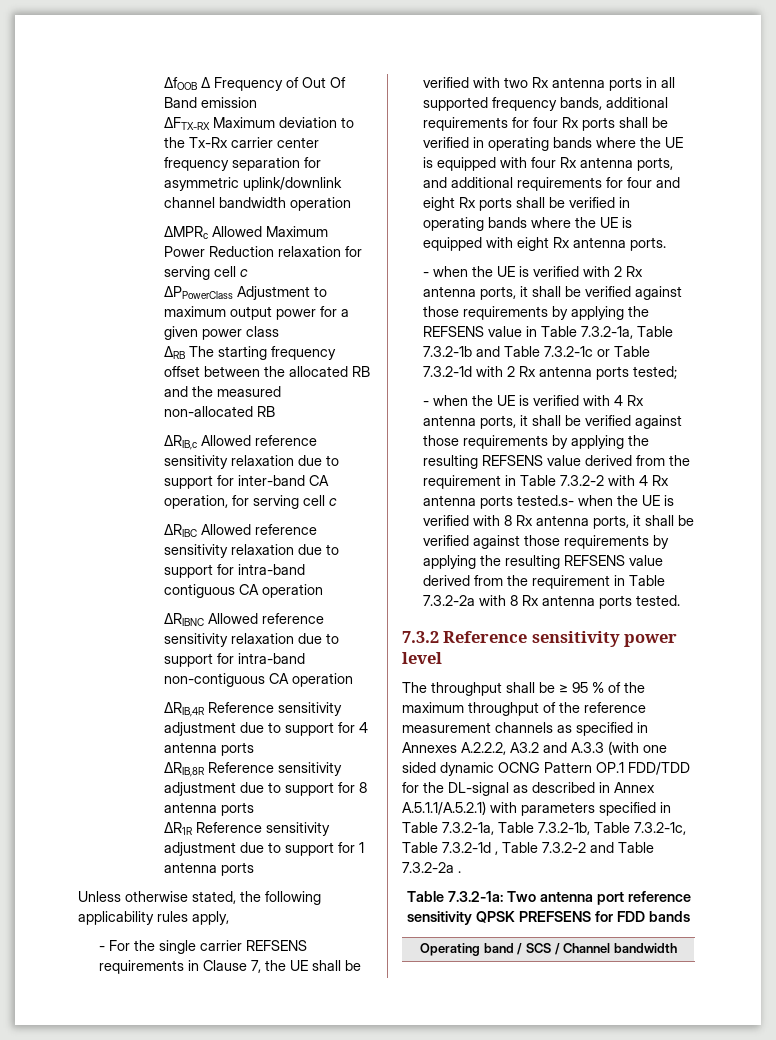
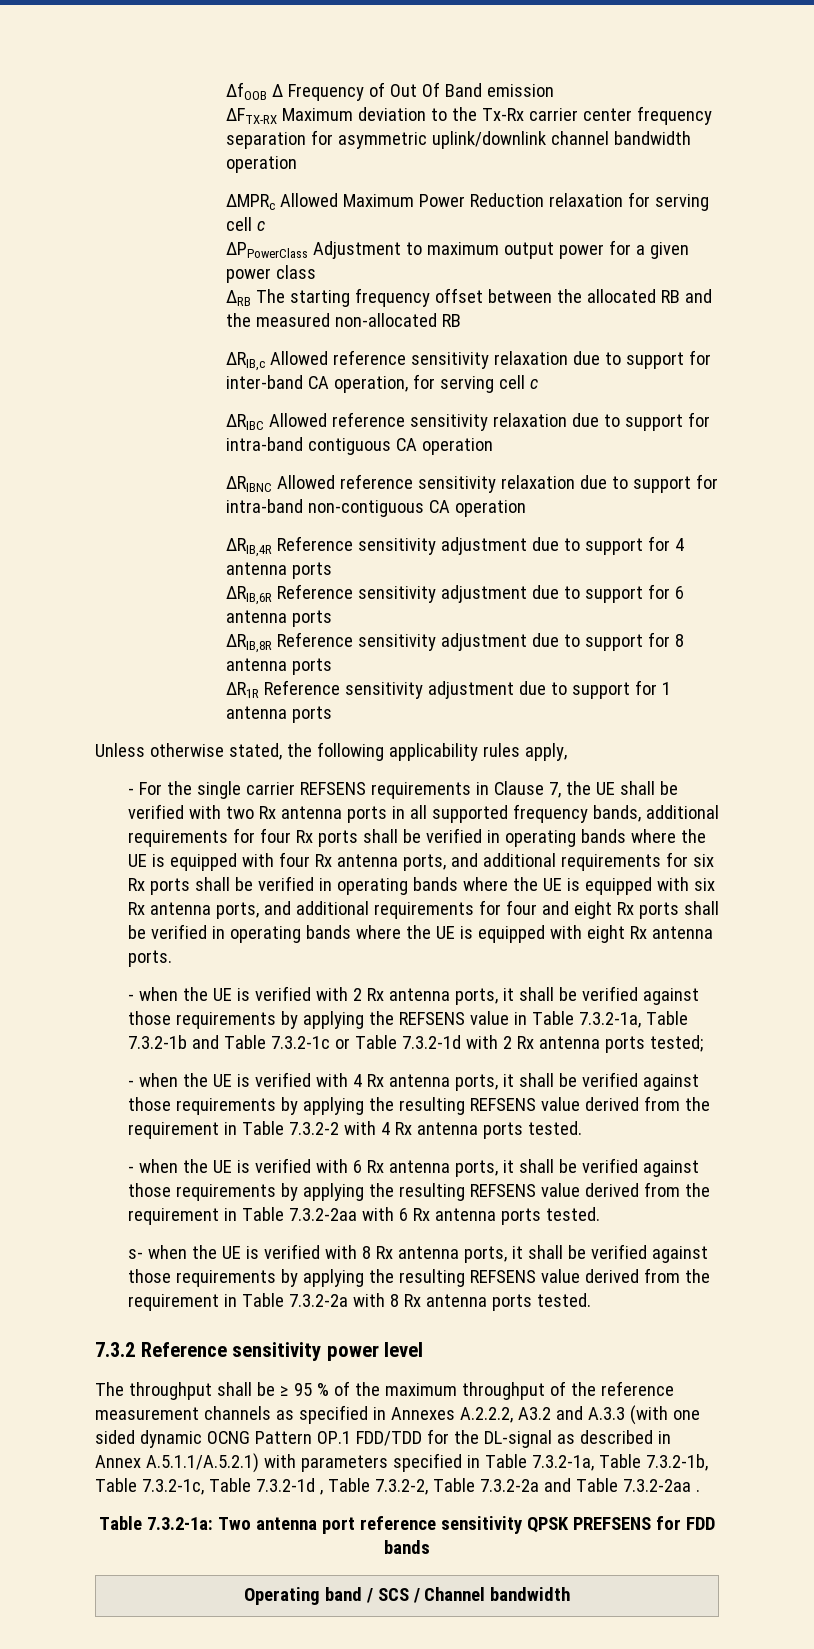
+ ΔRIB,6R Reference sensitivity adjustment due to support for 6 antenna ports
- - For the single carrier REFSENS requirements in Clause 7, the UE shall be verified with two Rx antenna ports in all supported frequency bands, additional requirements for four Rx ports shall be verified in operating bands where the UE is equipped with four Rx antenna ports, and additional requirements for four and eight Rx ports shall be verified in operating bands where the UE is equipped with eight Rx antenna ports.
+ - For the single carrier REFSENS requirements in Clause 7, the UE shall be verified with two Rx antenna ports in all supported frequency bands, additional requirements for four Rx ports shall be verified in operating bands where the UE is equipped with four Rx antenna ports, and additional requirements for six Rx ports shall be verified in operating bands where the UE is equipped with six Rx antenna ports, and additional requirements for four and eight Rx ports shall be verified in operating bands where the UE is equipped with eight Rx antenna ports.
- - when the UE is verified with 4 Rx antenna ports, it shall be verified against those requirements by applying the resulting REFSENS value derived from the requirement in Table 7.3.2-2 with 4 Rx antenna ports tested.s- when the UE is verified with 8 Rx antenna ports, it shall be verified against those requirements by applying the resulting REFSENS value derived from the requirement in Table 7.3.2-2a with 8 Rx antenna ports tested.
+ - when the UE is verified with 4 Rx antenna ports, it shall be verified against those requirements by applying the resulting REFSENS value derived from the requirement in Table 7.3.2-2 with 4 Rx antenna ports tested.
+ - when the UE is verified with 6 Rx antenna ports, it shall be verified against those requirements by applying the resulting REFSENS value derived from the requirement in Table 7.3.2-2aa with 6 Rx antenna ports tested.
+ s- when the UE is verified with 8 Rx antenna ports, it shall be verified against those requirements by applying the resulting REFSENS value derived from the requirement in Table 7.3.2-2a with 8 Rx antenna ports tested.
- The throughput shall be ≥ 95 % of the maximum throughput of the reference measurement channels as specified in Annexes A.2.2.2, A3.2 and A.3.3 (with one sided dynamic OCNG Pattern OP.1 FDD/TDD for the DL-signal as described in Annex A.5.1.1/A.5.2.1) with parameters specified in Table 7.3.2-1a, Table 7.3.2-1b, Table 7.3.2-1c, Table 7.3.2-1d , Table 7.3.2-2 and Table 7.3.2-2a .
+ The throughput shall be ≥ 95 % of the maximum throughput of the reference measurement channels as specified in Annexes A.2.2.2, A3.2 and A.3.3 (with one sided dynamic OCNG Pattern OP.1 FDD/TDD for the DL-signal as described in Annex A.5.1.1/A.5.2.1) with parameters specified in Table 7.3.2-1a, Table 7.3.2-1b, Table 7.3.2-1c, Table 7.3.2-1d , Table 7.3.2-2, Table 7.3.2-2a and Table 7.3.2-2aa .

